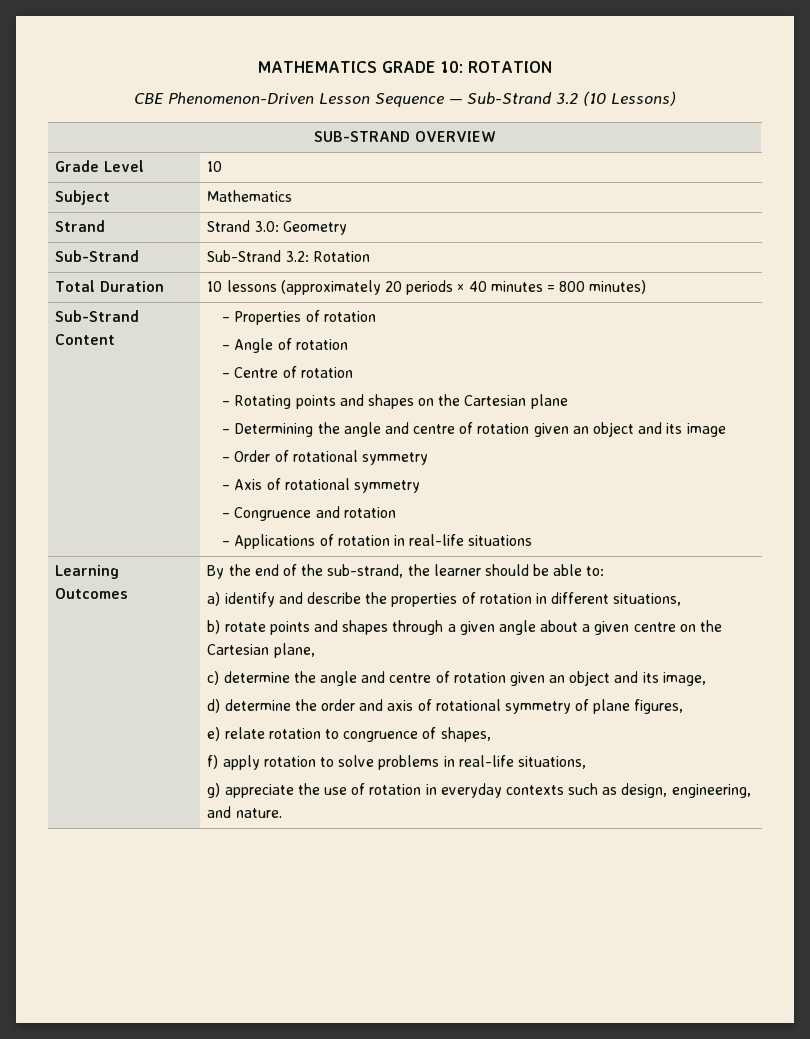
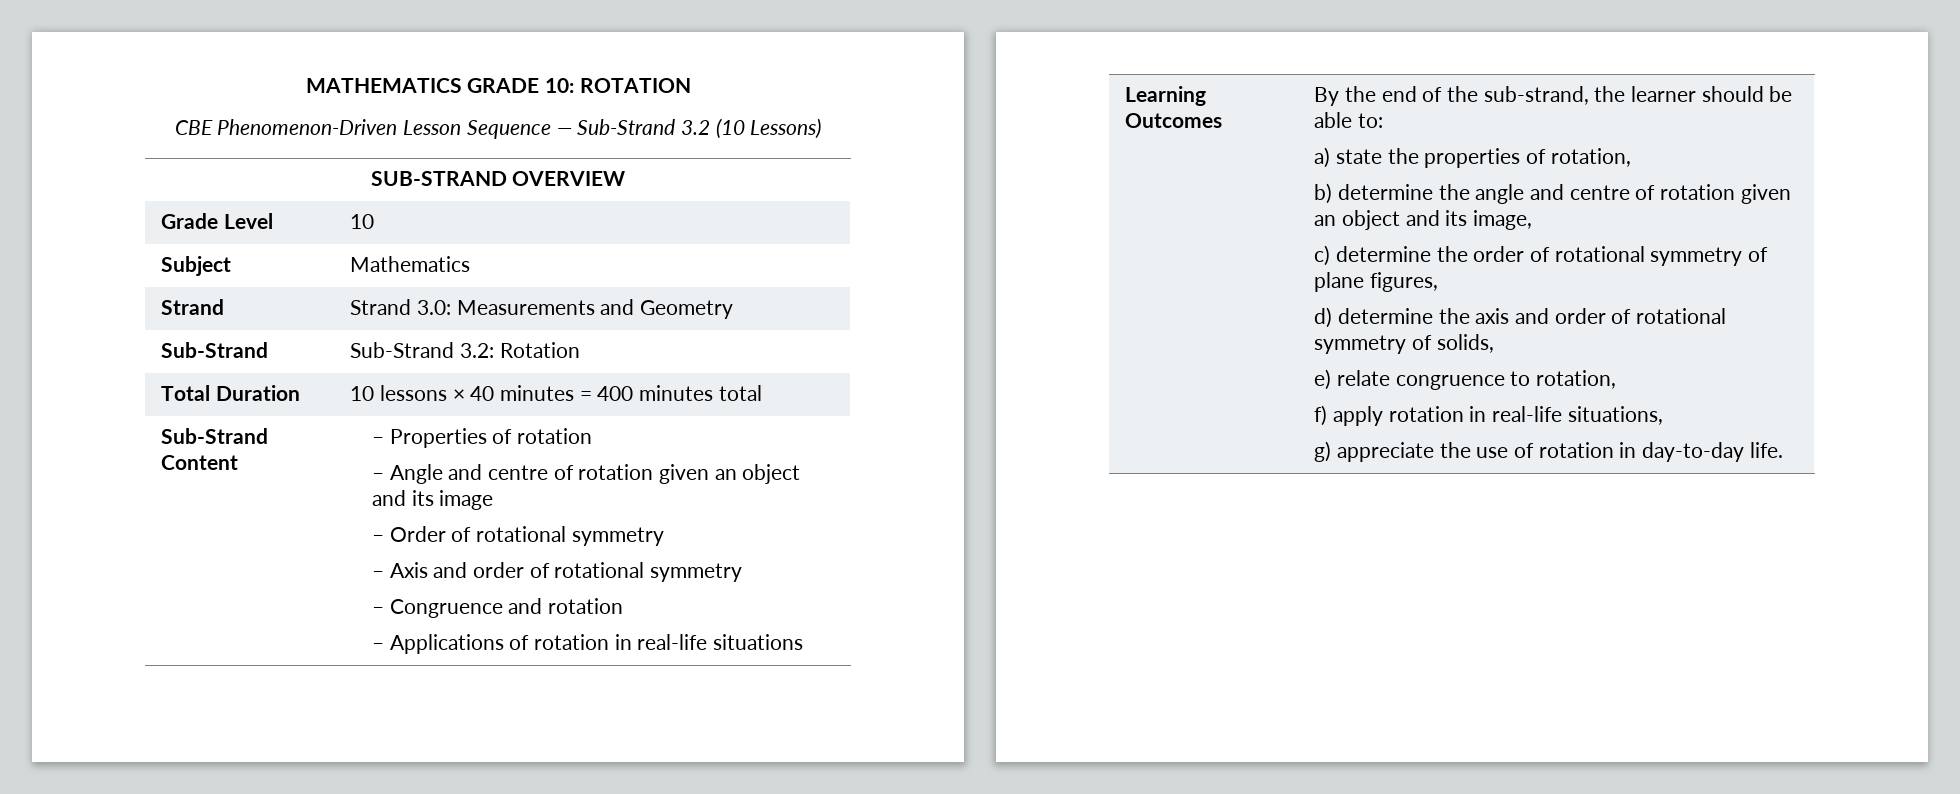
- Strand | Strand 3.0: Geometry
+ Strand | Strand 3.0: Measurements and Geometry
- Total Duration | 10 lessons (approximately 20 periods × 40 minutes = 800 minutes)
+ Total Duration | 10 lessons × 40 minutes = 400 minutes total
- – Angle of rotation
- – Centre of rotation
- – Rotating points and shapes on the Cartesian plane
- – Determining the angle and centre of rotation given an object and its image
+ – Angle and centre of rotation given an object and its image
- – Axis of rotational symmetry
+ – Axis and order of rotational symmetry
- a) identify and describe the properties of rotation in different situations,
- b) rotate points and shapes through a given angle about a given centre on the Cartesian plane,
- c) determine the angle and centre of rotation given an object and its image,
+ a) state the properties of rotation,
+ b) determine the angle and centre of rotation given an object and its image,
- d) determine the order and axis of rotational symmetry of plane figures,
+ c) determine the order of rotational symmetry of plane figures,
- e) relate rotation to congruence of shapes,
+ d) determine the axis and order of rotational symmetry of solids,
+ e) relate congruence to rotation,
- f) apply rotation to solve problems in real-life situations,
+ f) apply rotation in real-life situations,
- g) appreciate the use of rotation in everyday contexts such as design, engineering, and nature.
+ g) appreciate the use of rotation in day-to-day life.

